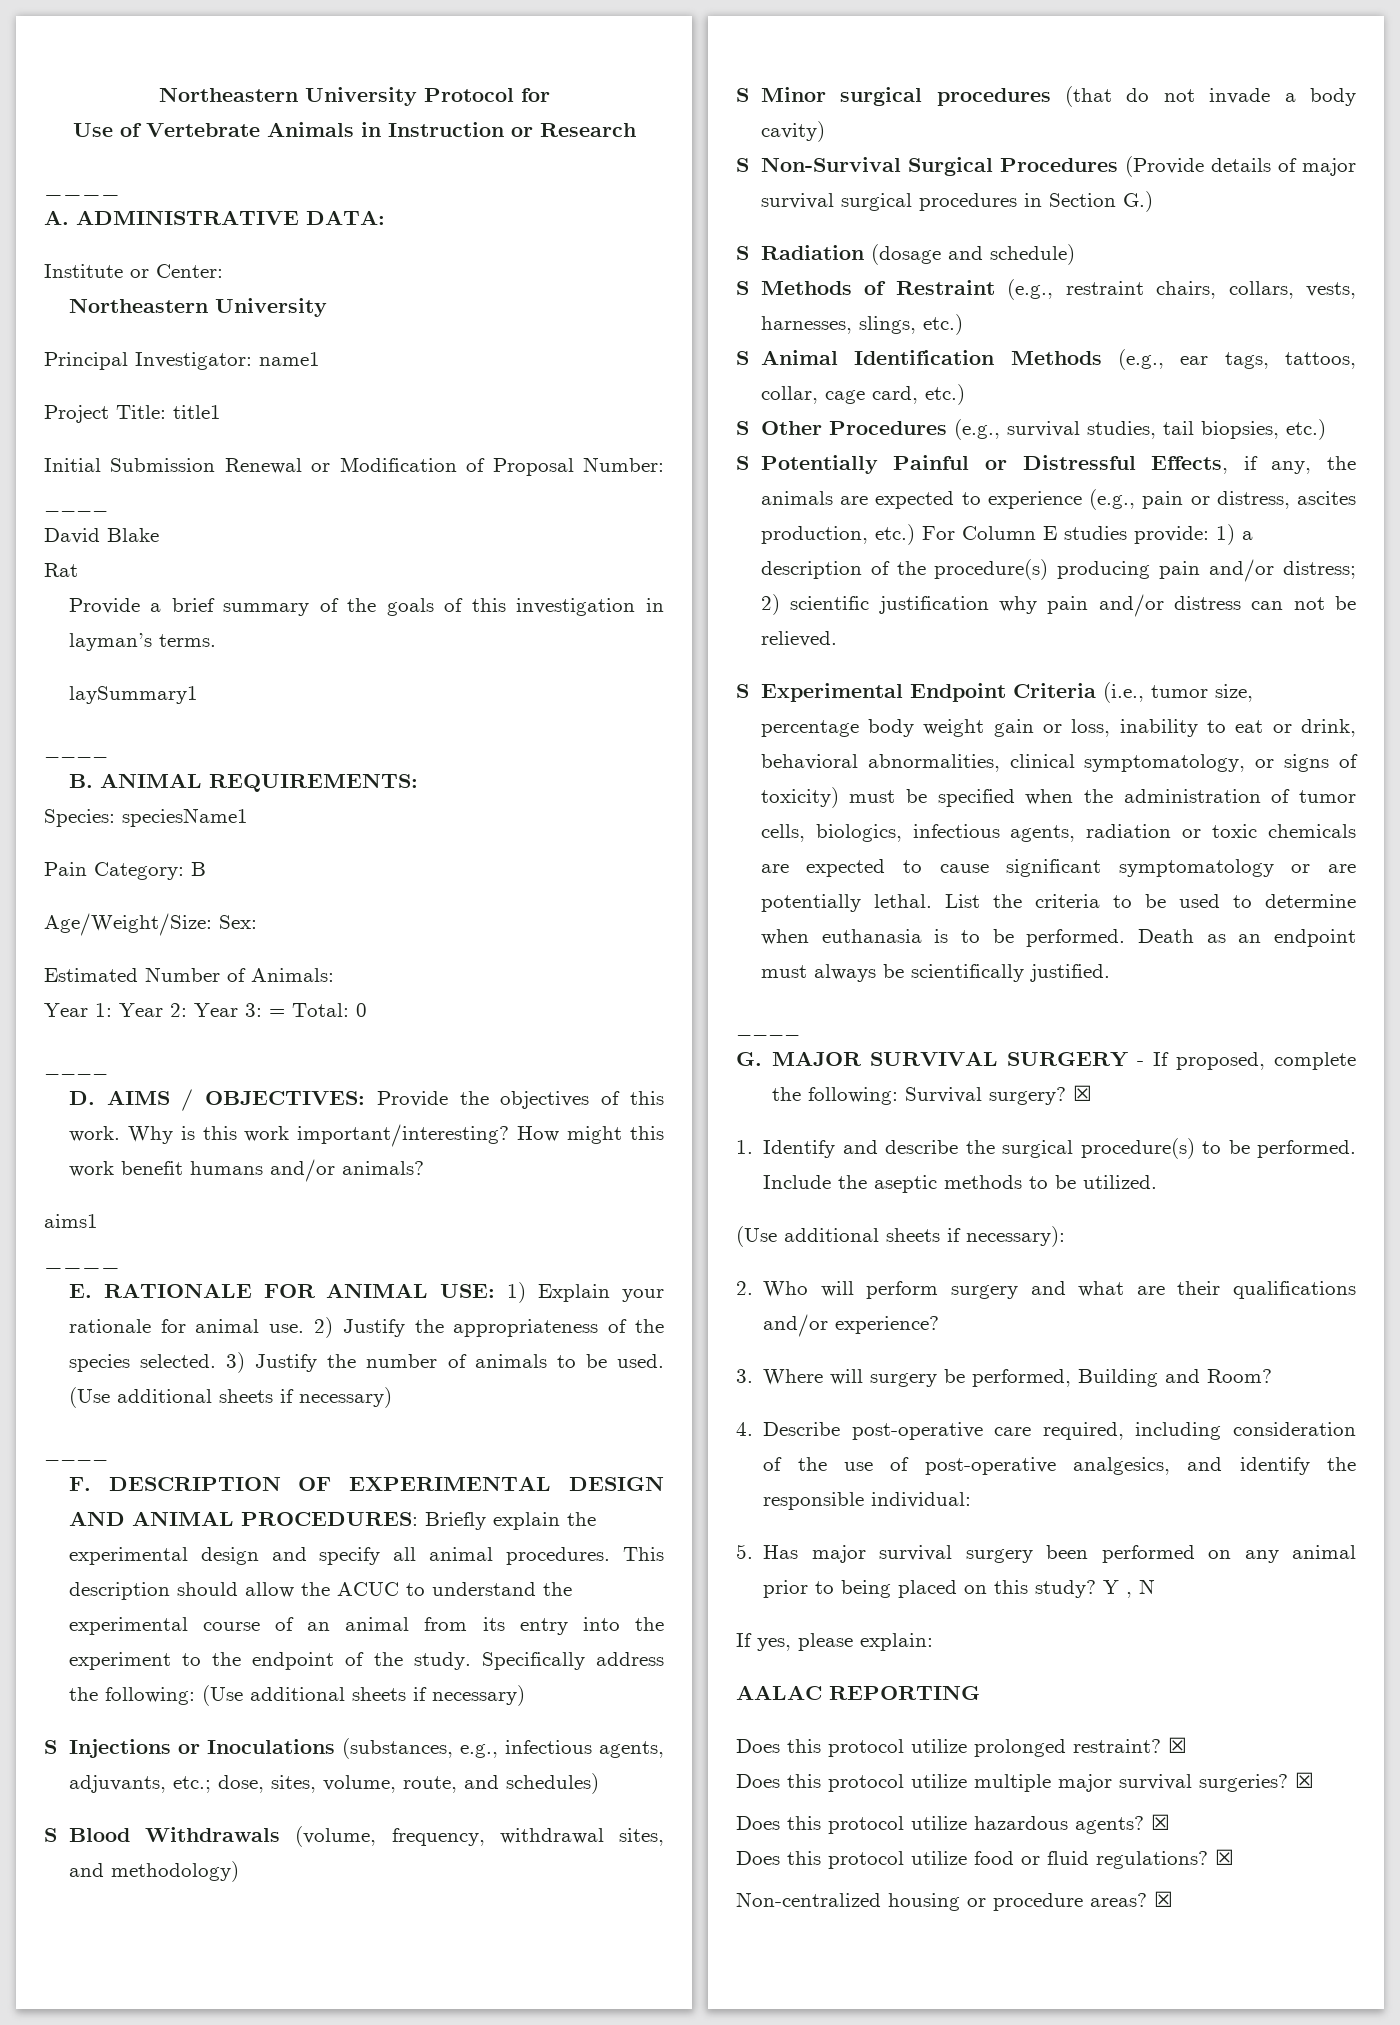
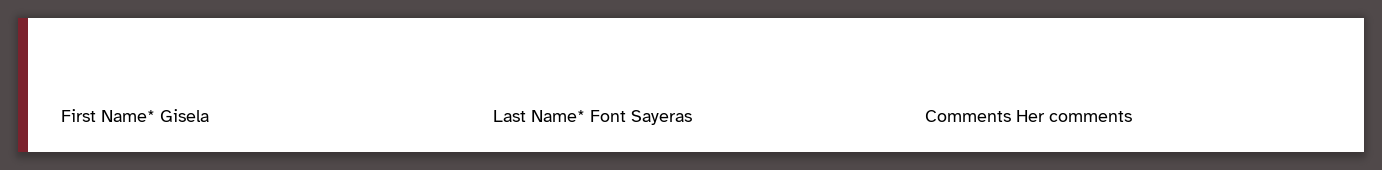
- Northeastern University Protocol for
- Use of Vertebrate Animals in Instruction or Research
- ____
- A. ADMINISTRATIVE DATA:
- Institute or Center:
- Northeastern University
- Principal Investigator: name1
- Project Title: title1
- Initial Submission Renewal or Modification of Proposal Number: ____
- David Blake
- Rat
- Provide a brief summary of the goals of this investigation in layman’s terms.
- laySummary1
- ____
- B. ANIMAL REQUIREMENTS:
- Species: speciesName1
- Pain Category: B
- Age/Weight/Size: Sex:
- Estimated Number of Animals:
- Year 1: Year 2: Year 3: = Total: 0
- ____
- D. AIMS / OBJECTIVES: Provide the objectives of this work. Why is this work important/interesting? How might this work benefit humans and/or animals?
- aims1
- ____
- E. RATIONALE FOR ANIMAL USE: 1) Explain your rationale for animal use. 2) Justify the appropriateness of the species selected. 3) Justify the number of animals to be used. (Use additional sheets if necessary)
- ____
- F. DESCRIPTION OF EXPERIMENTAL DESIGN AND ANIMAL PROCEDURES: Briefly explain the experimental design and specify all animal procedures. This description should allow the ACUC to understand the experimental course of an animal from its entry into the experiment to the endpoint of the study. Specifically address the following: (Use additional sheets if necessary)
- S Injections or Inoculations (substances, e.g., infectious agents, adjuvants, etc.; dose, sites, volume, route, and schedules)
- S Blood Withdrawals (volume, frequency, withdrawal sites, and methodology)
- S Minor surgical procedures (that do not invade a body cavity)
- S Non-Survival Surgical Procedures (Provide details of major survival surgical procedures in Section G.)
- S Radiation (dosage and schedule)
- S Methods of Restraint (e.g., restraint chairs, collars, vests, harnesses, slings, etc.)
- S Animal Identification Methods (e.g., ear tags, tattoos, collar, cage card, etc.)
- S Other Procedures (e.g., survival studies, tail biopsies, etc.)
- S Potentially Painful or Distressful Effects, if any, the animals are expected to experience (e.g., pain or distress, ascites production, etc.) For Column E studies provide: 1) a description of the procedure(s) producing pain and/or distress; 2) scientific justification why pain and/or distress can not be relieved.
- S Experimental Endpoint Criteria (i.e., tumor size, percentage body weight gain or loss, inability to eat or drink, behavioral abnormalities, clinical symptomatology, or signs of toxicity) must be specified when the administration of tumor cells, biologics, infectious agents, radiation or toxic chemicals are expected to cause significant symptomatology or are potentially lethal. List the criteria to be used to determine when euthanasia is to be performed. Death as an endpoint must always be scientifically justified.
- ____
- G. MAJOR SURVIVAL SURGERY - If proposed, complete the following: Survival surgery? ☒
- 1. Identify and describe the surgical procedure(s) to be performed. Include the aseptic methods to be utilized.
- (Use additional sheets if necessary):
- 2. Who will perform surgery and what are their qualifications and/or experience?
- 3. Where will surgery be performed, Building and Room?
- 4. Describe post-operative care required, including consideration of the use of post-operative analgesics, and identify the responsible individual:
- 5. Has major survival surgery been performed on any animal prior to being placed on this study? Y , N
- If yes, please explain:
- AALAC REPORTING
- Does this protocol utilize prolonged restraint? ☒
- Does this protocol utilize multiple major survival surgeries? ☒
- Does this protocol utilize hazardous agents? ☒
- Does this protocol utilize food or fluid regulations? ☒
- Non-centralized housing or procedure areas? ☒
+ First Name* Gisela
+ Last Name* Font Sayeras
+ Comments Her comments

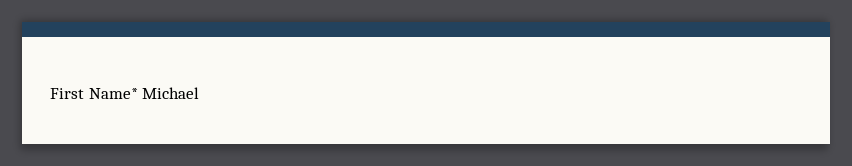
- First Name* Gisela
- Last Name* Font Sayeras
- Comments Her comments
+ First Name* Michael

